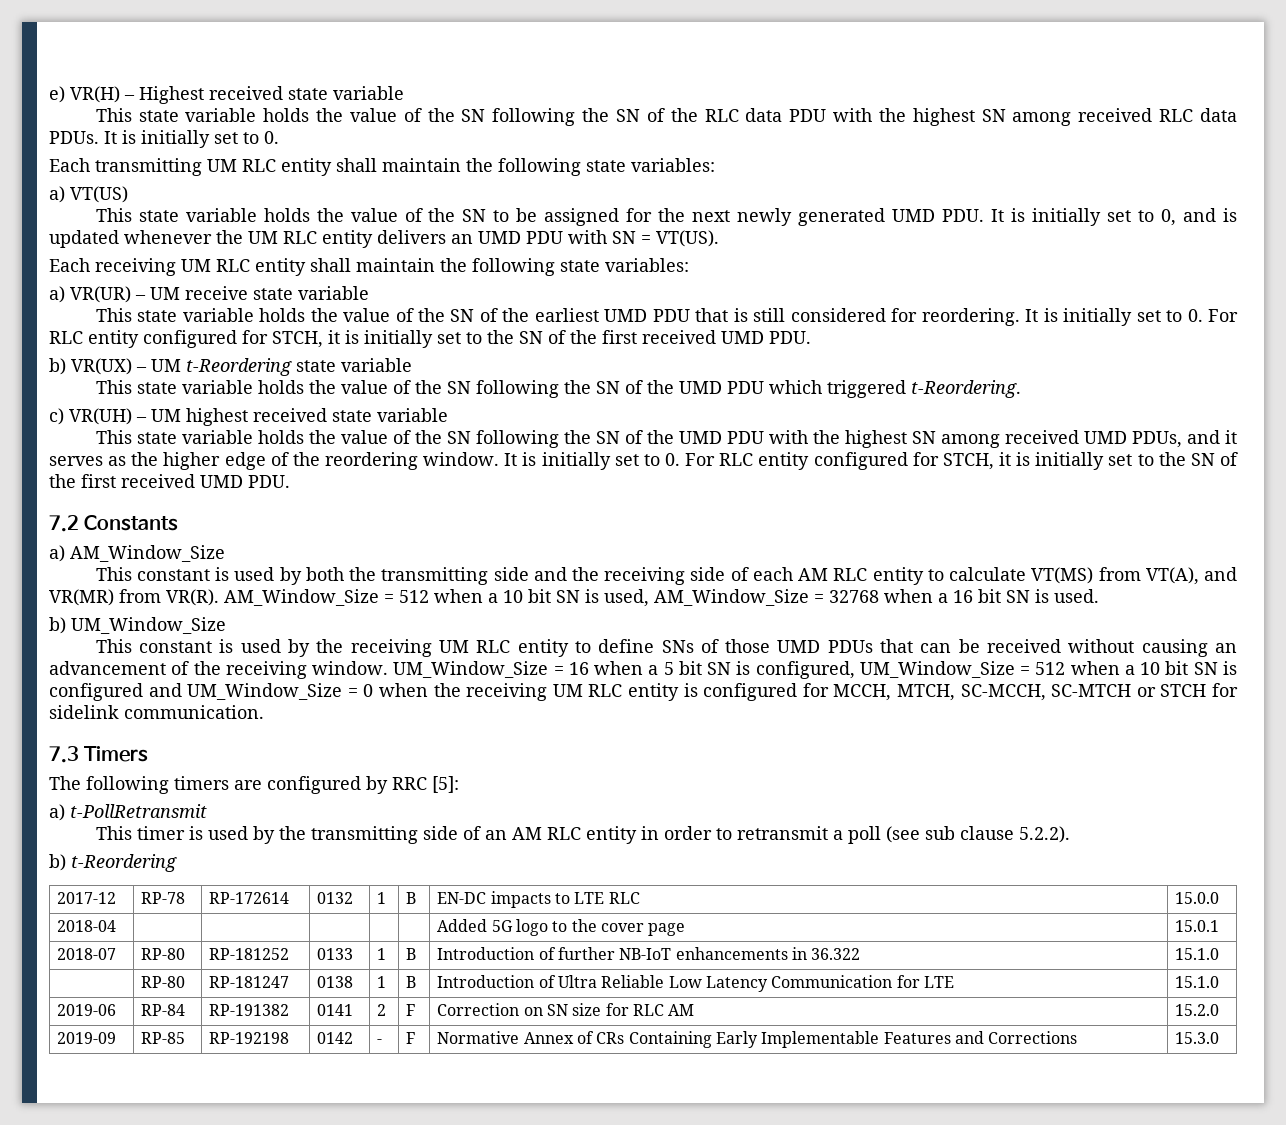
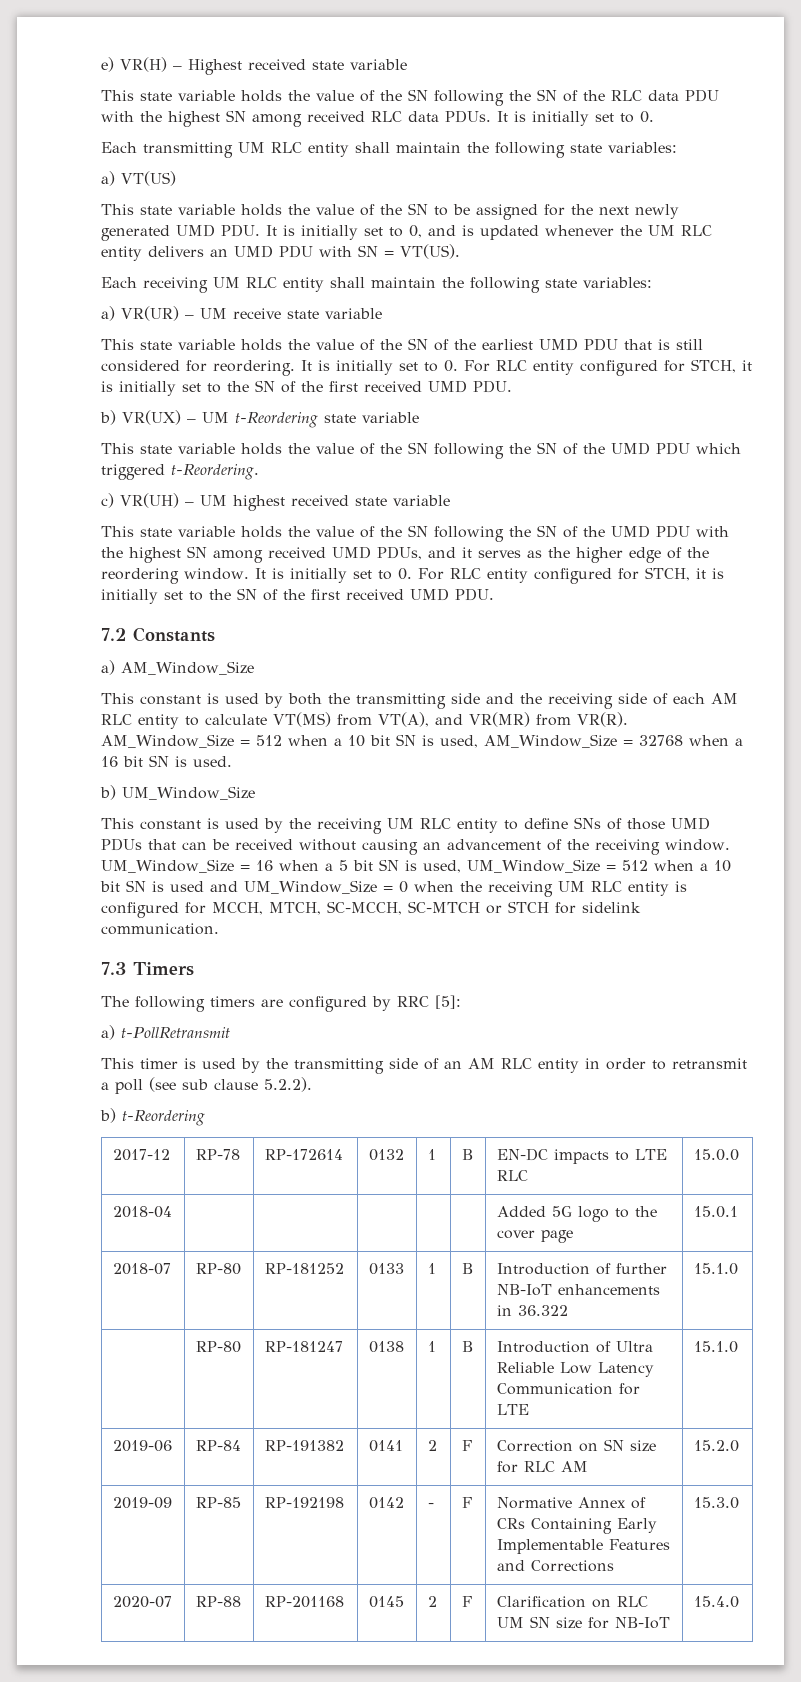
- UM_Window_Size = 16 when a 5 bit SN is configured, UM_Window_Size = 512 when a 10 bit SN is configured and UM_Window_Size = 0 when the receiving UM RLC entity is configured for MCCH, MTCH, SC-MCCH, SC-MTCH or STCH for sidelink communication.
+ UM_Window_Size = 16 when a 5 bit SN is used, UM_Window_Size = 512 when a 10 bit SN is used and UM_Window_Size = 0 when the receiving UM RLC entity is configured for MCCH, MTCH, SC-MCCH, SC-MTCH or STCH for sidelink communication.
+ 2020-07 | RP-88 | RP-201168 | 0145 | 2 | F | Clarification on RLC UM SN size for NB-IoT | 15.4.0

